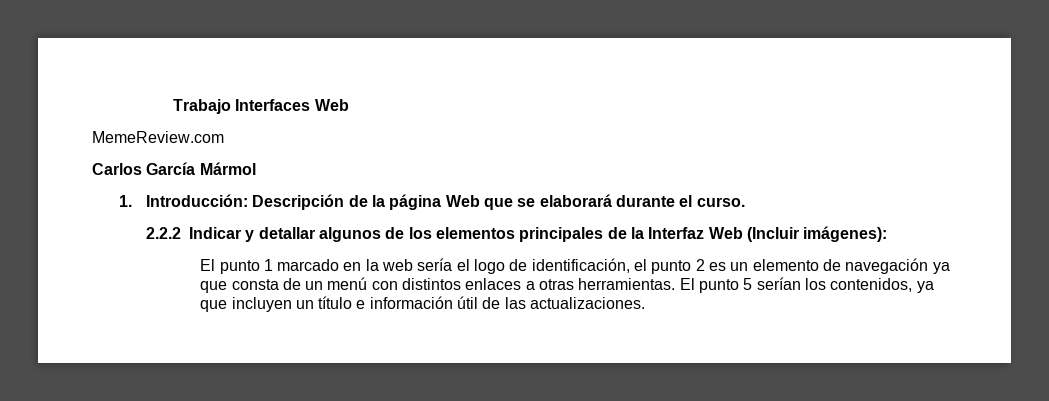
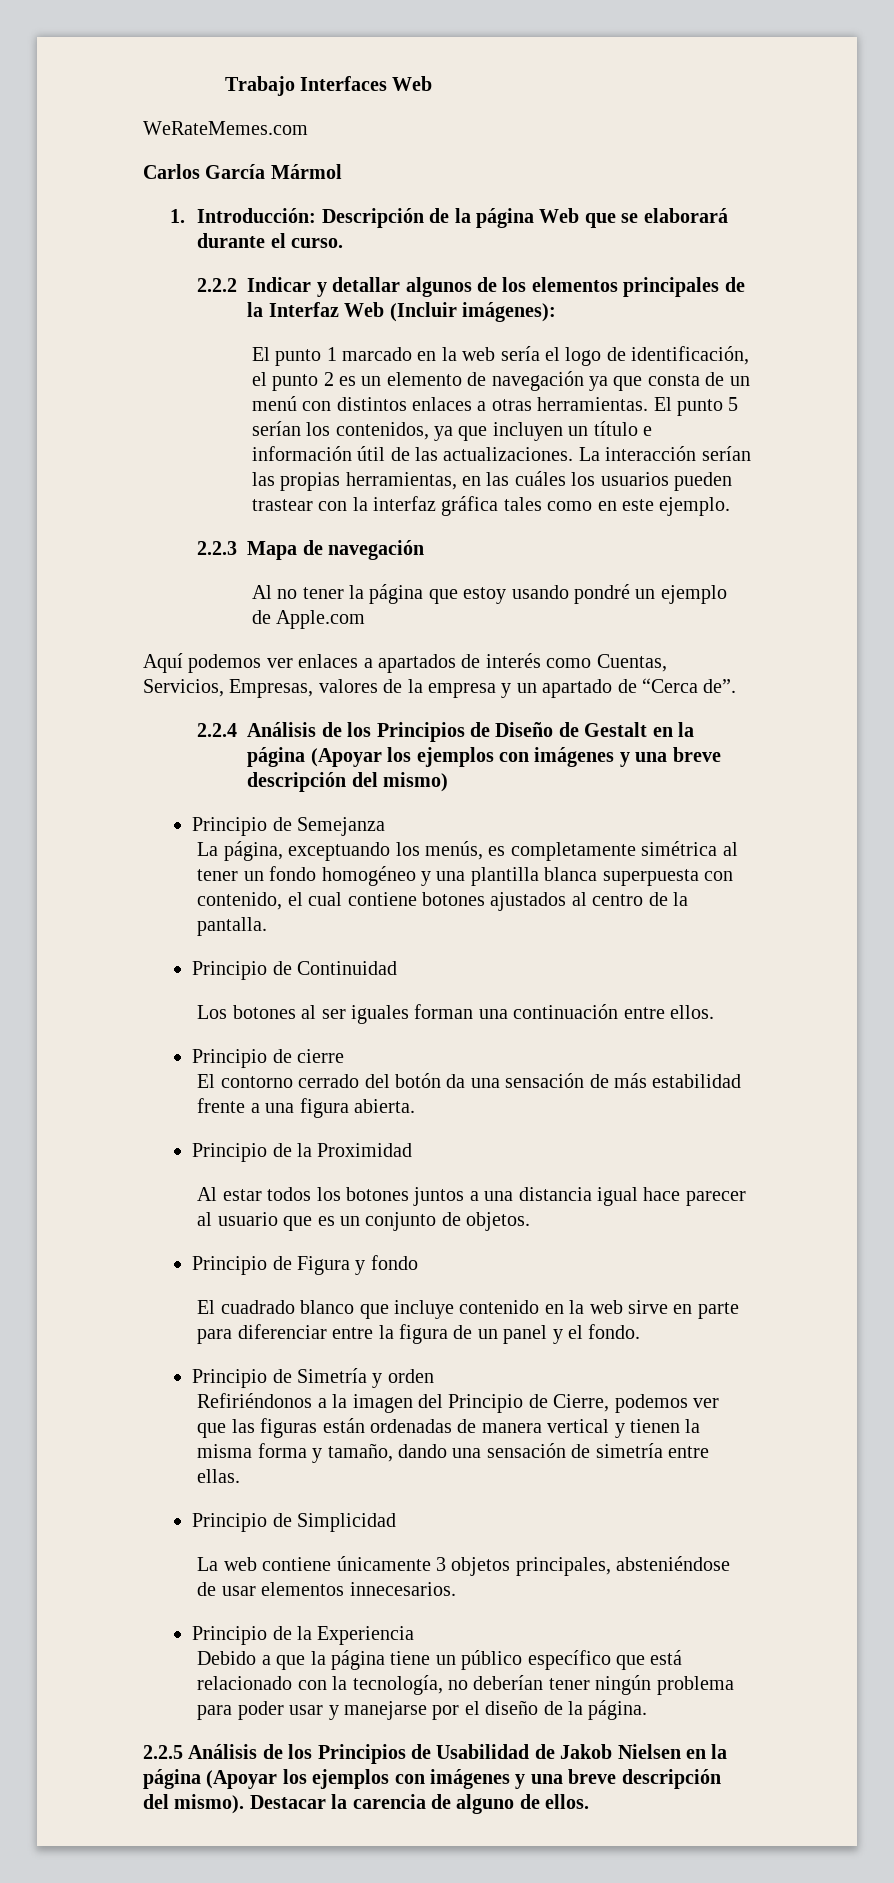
- MemeReview.com
+ WeRateMemes.com
+ La interacción serían las propias herramientas, en las cuáles los usuarios pueden trastear con la interfaz gráfica tales como en este ejemplo.
+ 2.2.3 Mapa de navegación
+ Al no tener la página que estoy usando pondré un ejemplo de Apple.com
+ Aquí podemos ver enlaces a apartados de interés como Cuentas, Servicios, Empresas, valores de la empresa y un apartado de “Cerca de”.
+ 2.2.4 Análisis de los Principios de Diseño de Gestalt en la página (Apoyar los ejemplos con imágenes y una breve descripción del mismo)
+ Principio de Semejanza
+ La página, exceptuando los menús, es completamente simétrica al tener un fondo homogéneo y una plantilla blanca superpuesta con contenido, el cual contiene botones ajustados al centro de la pantalla.
+ Principio de Continuidad
+ Los botones al ser iguales forman una continuación entre ellos.
+ Principio de cierre
+ El contorno cerrado del botón da una sensación de más estabilidad frente a una figura abierta.
+ Principio de la Proximidad
+ Al estar todos los botones juntos a una distancia igual hace parecer al usuario que es un conjunto de objetos.
+ Principio de Figura y fondo
+ El cuadrado blanco que incluye contenido en la web sirve en parte para diferenciar entre la figura de un panel y el fondo.
+ Principio de Simetría y orden
+ Refiriéndonos a la imagen del Principio de Cierre, podemos ver que las figuras están ordenadas de manera vertical y tienen la misma forma y tamaño, dando una sensación de simetría entre ellas.
+ Principio de Simplicidad
+ La web contiene únicamente 3 objetos principales, absteniéndose de usar elementos innecesarios.
+ Principio de la Experiencia
+ Debido a que la página tiene un público específico que está relacionado con la tecnología, no deberían tener ningún problema para poder usar y manejarse por el diseño de la página.
+ 2.2.5 Análisis de los Principios de Usabilidad de Jakob Nielsen en la página (Apoyar los ejemplos con imágenes y una breve descripción del mismo). Destacar la carencia de alguno de ellos.

